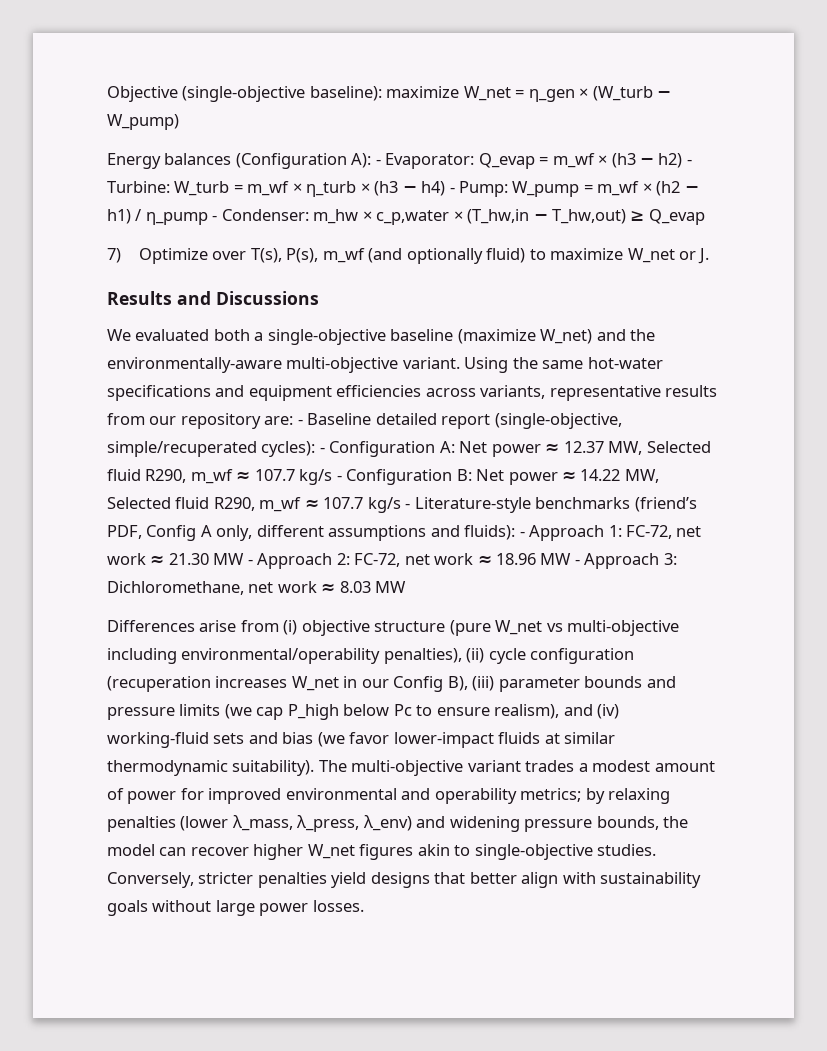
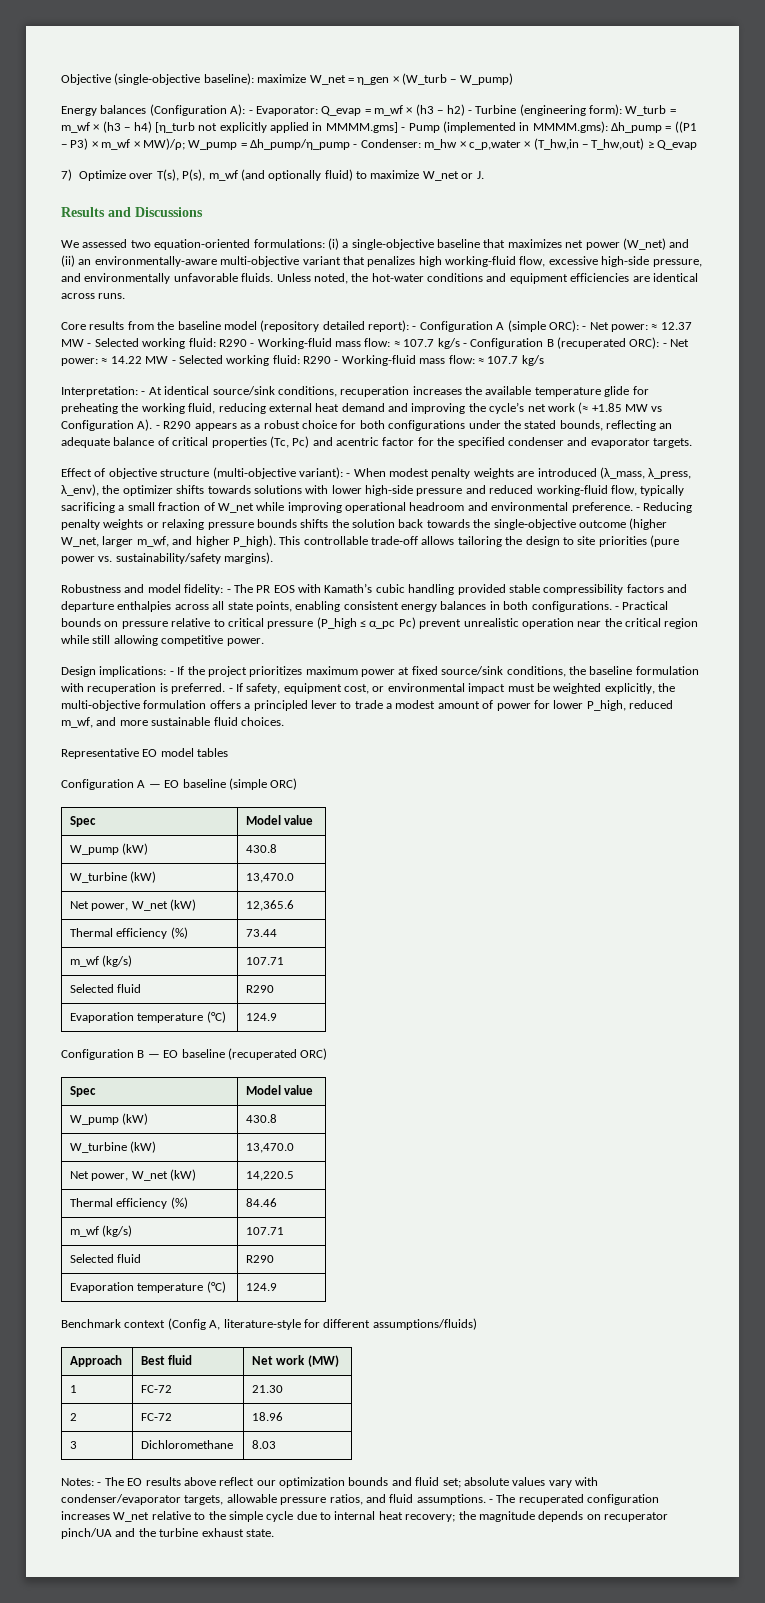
- Energy balances (Configuration A): - Evaporator: Q_evap = m_wf × (h3 − h2) - Turbine: W_turb = m_wf × η_turb × (h3 − h4) - Pump: W_pump = m_wf × (h2 − h1) / η_pump - Condenser: m_hw × c_p,water × (T_hw,in − T_hw,out) ≥ Q_evap
+ Energy balances (Configuration A): - Evaporator: Q_evap = m_wf × (h3 − h2) - Turbine (engineering form): W_turb = m_wf × (h3 − h4) [η_turb not explicitly applied in MMMM.gms] - Pump (implemented in MMMM.gms): Δh_pump = ((P1 − P3) × m_wf × MW)/ρ; W_pump = Δh_pump/η_pump - Condenser: m_hw × c_p,water × (T_hw,in − T_hw,out) ≥ Q_evap
- We evaluated both a single-objective baseline (maximize W_net) and the environmentally-aware multi-objective variant. Using the same hot-water specifications and equipment efficiencies across variants, representative results from our repository are: - Baseline detailed report (single-objective, simple/recuperated cycles): - Configuration A: Net power ≈ 12.37 MW, Selected fluid R290, m_wf ≈ 107.7 kg/s - Configuration B: Net power ≈ 14.22 MW, Selected fluid R290, m_wf ≈ 107.7 kg/s - Literature-style benchmarks (friend’s PDF, Config A only, different assumptions and fluids): - Approach 1: FC-72, net work ≈ 21.30 MW - Approach 2: FC-72, net work ≈ 18.96 MW - Approach 3: Dichloromethane, net work ≈ 8.03 MW
- Differences arise from (i) objective structure (pure W_net vs multi-objective including environmental/operability penalties), (ii) cycle configuration (recuperation increases W_net in our Config B), (iii) parameter bounds and pressure limits (we cap P_high below Pc to ensure realism), and (iv) working-fluid sets and bias (we favor lower-impact fluids at similar thermodynamic suitability). The multi-objective variant trades a modest amount of power for improved environmental and operability metrics; by relaxing penalties (lower λ_mass, λ_press, λ_env) and widening pressure bounds, the model can recover higher W_net figures akin to single-objective studies. Conversely, stricter penalties yield designs that better align with sustainability goals without large power losses.
+ We assessed two equation-oriented formulations: (i) a single-objective baseline that maximizes net power (W_net) and (ii) an environmentally-aware multi-objective variant that penalizes high working-fluid flow, excessive high-side pressure, and environmentally unfavorable fluids. Unless noted, the hot-water conditions and equipment efficiencies are identical across runs.
+ Core results from the baseline model (repository detailed report): - Configuration A (simple ORC): - Net power: ≈ 12.37 MW - Selected working fluid: R290 - Working-fluid mass flow: ≈ 107.7 kg/s - Configuration B (recuperated ORC): - Net power: ≈ 14.22 MW - Selected working fluid: R290 - Working-fluid mass flow: ≈ 107.7 kg/s
+ Interpretation: - At identical source/sink conditions, recuperation increases the available temperature glide for preheating the working fluid, reducing external heat demand and improving the cycle’s net work (≈ +1.85 MW vs Configuration A). - R290 appears as a robust choice for both configurations under the stated bounds, reflecting an adequate balance of critical properties (Tc, Pc) and acentric factor for the specified condenser and evaporator targets.
+ Effect of objective structure (multi-objective variant): - When modest penalty weights are introduced (λ_mass, λ_press, λ_env), the optimizer shifts towards solutions with lower high-side pressure and reduced working-fluid flow, typically sacrificing a small fraction of W_net while improving operational headroom and environmental preference. - Reducing penalty weights or relaxing pressure bounds shifts the solution back towards the single‑objective outcome (higher W_net, larger m_wf, and higher P_high). This controllable trade‑off allows tailoring the design to site priorities (pure power vs. sustainability/safety margins).
+ Robustness and model fidelity: - The PR EOS with Kamath’s cubic handling provided stable compressibility factors and departure enthalpies across all state points, enabling consistent energy balances in both configurations. - Practical bounds on pressure relative to critical pressure (P_high ≤ α_pc Pc) prevent unrealistic operation near the critical region while still allowing competitive power.
+ Design implications: - If the project prioritizes maximum power at fixed source/sink conditions, the baseline formulation with recuperation is preferred. - If safety, equipment cost, or environmental impact must be weighted explicitly, the multi‑objective formulation offers a principled lever to trade a modest amount of power for lower P_high, reduced m_wf, and more sustainable fluid choices.
+ Representative EO model tables
+ Configuration A — EO baseline (simple ORC)
+ Spec | Model value
+ W_pump (kW) | 430.8
+ W_turbine (kW) | 13,470.0
+ Net power, W_net (kW) | 12,365.6
+ Thermal efficiency (%) | 73.44
+ m_wf (kg/s) | 107.71
+ Selected fluid | R290
+ Evaporation temperature (°C) | 124.9
+ Configuration B — EO baseline (recuperated ORC)
+ Spec | Model value
+ W_pump (kW) | 430.8
+ W_turbine (kW) | 13,470.0
+ Net power, W_net (kW) | 14,220.5
+ Thermal efficiency (%) | 84.46
+ m_wf (kg/s) | 107.71
+ Selected fluid | R290
+ Evaporation temperature (°C) | 124.9
+ Benchmark context (Config A, literature-style for different assumptions/fluids)
+ Approach | Best fluid | Net work (MW)
+ 1 | FC‑72 | 21.30
+ 2 | FC‑72 | 18.96
+ 3 | Dichloromethane | 8.03
+ Notes: - The EO results above reflect our optimization bounds and fluid set; absolute values vary with condenser/evaporator targets, allowable pressure ratios, and fluid assumptions. - The recuperated configuration increases W_net relative to the simple cycle due to internal heat recovery; the magnitude depends on recuperator pinch/UA and the turbine exhaust state.

